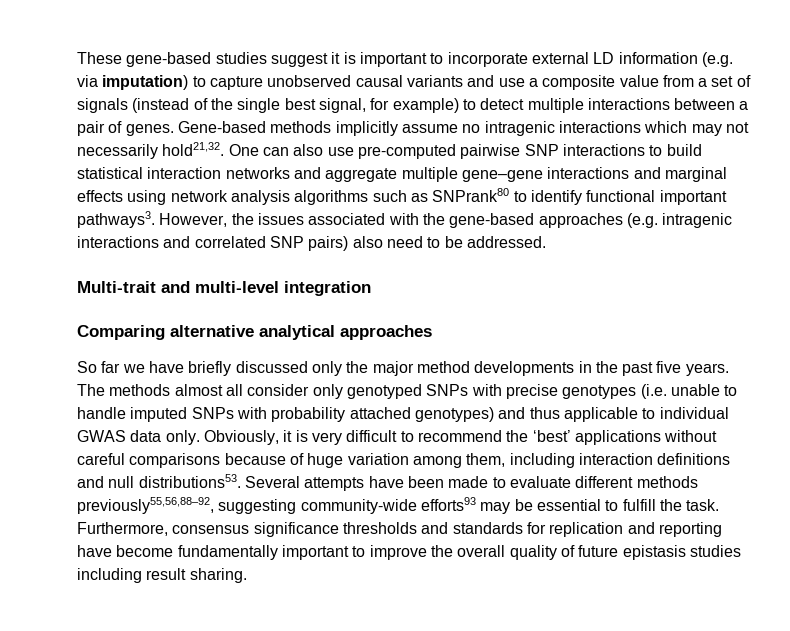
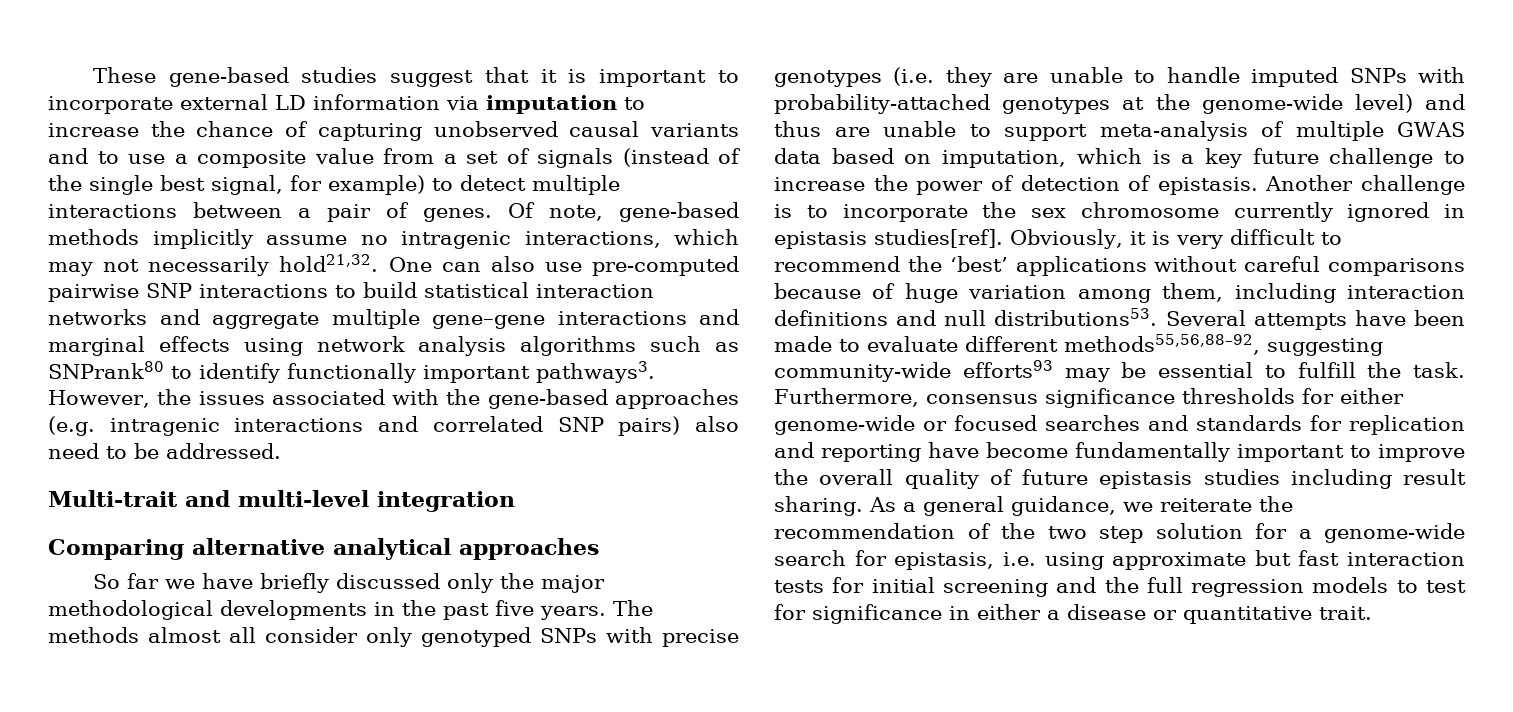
- These gene-based studies suggest it is important to incorporate external LD information (e.g. via imputation) to capture unobserved causal variants and use a composite value from a set of signals (instead of the single best signal, for example) to detect multiple interactions between a pair of genes.
+ These gene-based studies suggest that it is important to incorporate external LD information via imputation to increase the chance of capturing unobserved causal variants and to use a composite value from a set of signals (instead of the single best signal, for example) to detect multiple interactions between a pair of genes.
- Gene-based methods implicitly assume no intragenic interactions which may not necessarily hold21,32.
+ Of note, gene-based methods implicitly assume no intragenic interactions, which may not necessarily hold21,32.
- One can also use pre-computed pairwise SNP interactions to build statistical interaction networks and aggregate multiple gene–gene interactions and marginal effects using network analysis algorithms such as SNPrank80 to identify functional important pathways3.
+ One can also use pre-computed pairwise SNP interactions to build statistical interaction networks and aggregate multiple gene–gene interactions and marginal effects using network analysis algorithms such as SNPrank80 to identify functionally important pathways3.
- So far we have briefly discussed only the major method developments in the past five years.
+ So far we have briefly discussed only the major methodological developments in the past five years.
- The methods almost all consider only genotyped SNPs with precise genotypes (i.e. unable to handle imputed SNPs with probability attached genotypes) and thus applicable to individual GWAS data only.
+ The methods almost all consider only genotyped SNPs with precise genotypes (i.e. they are unable to handle imputed SNPs with probability-attached genotypes at the genome-wide level) and thus are unable to support meta-analysis of multiple GWAS data based on imputation, which is a key future challenge to increase the power of detection of epistasis. Another challenge is to incorporate the sex chromosome currently ignored in epistasis studies[ref].
- Several attempts have been made to evaluate different methods previously55,56,88–92, suggesting community-wide efforts93 may be essential to fulfill the task.
+ Several attempts have been made to evaluate different methods55,56,88–92, suggesting community-wide efforts93 may be essential to fulfill the task.
- Furthermore, consensus significance thresholds and standards for replication and reporting have become fundamentally important to improve the overall quality of future epistasis studies including result sharing.
+ Furthermore, consensus significance thresholds for either genome-wide or focused searches and standards for replication and reporting have become fundamentally important to improve the overall quality of future epistasis studies including result sharing.
+ As a general guidance, we reiterate the recommendation of the two step solution for a genome-wide search for epistasis, i.e. using approximate but fast interaction tests for initial screening and the full regression models to test for significance in either a disease or quantitative trait.

